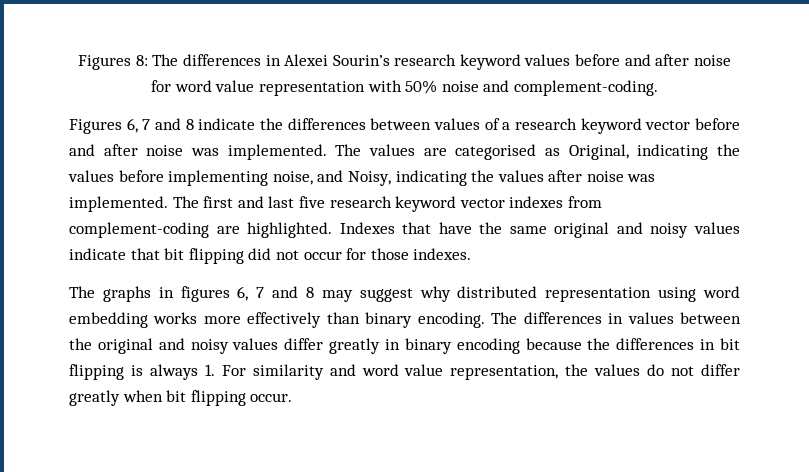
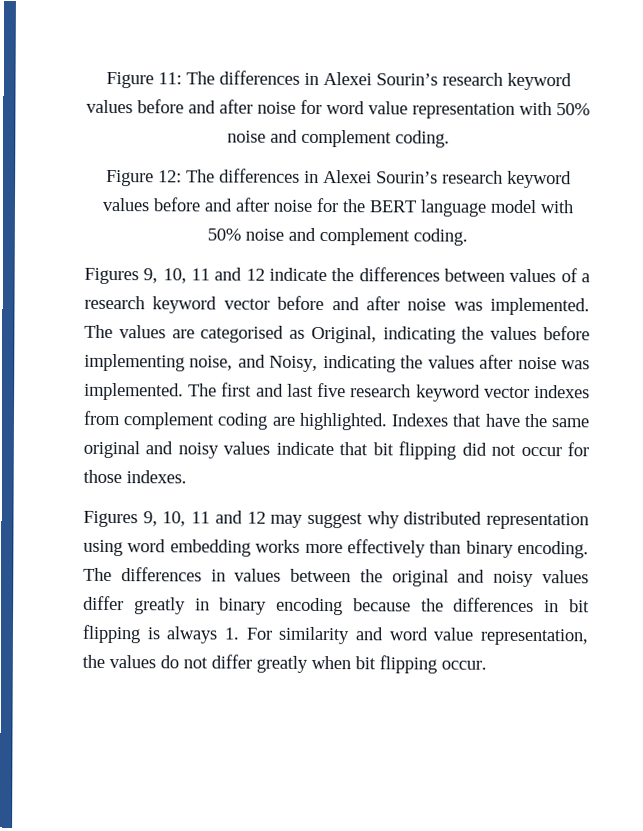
- Figures 8: The differences in Alexei Sourin’s research keyword values before and after noise for word value representation with 50% noise and complement-coding.
- Figures 6, 7 and 8 indicate the differences between values of a research keyword vector before and after noise was implemented.
+ Figure 11: The differences in Alexei Sourin’s research keyword values before and after noise for word value representation with 50% noise and complement coding.
+ Figure 12: The differences in Alexei Sourin’s research keyword values before and after noise for the BERT language model with 50% noise and complement coding.
+ Figures 9, 10, 11 and 12 indicate the differences between values of a research keyword vector before and after noise was implemented.
- The first and last five research keyword vector indexes from complement-coding are highlighted.
+ The first and last five research keyword vector indexes from complement coding are highlighted.
- The graphs in figures 6, 7 and 8 may suggest why distributed representation using word embedding works more effectively than binary encoding.
+ Figures 9, 10, 11 and 12 may suggest why distributed representation using word embedding works more effectively than binary encoding.

